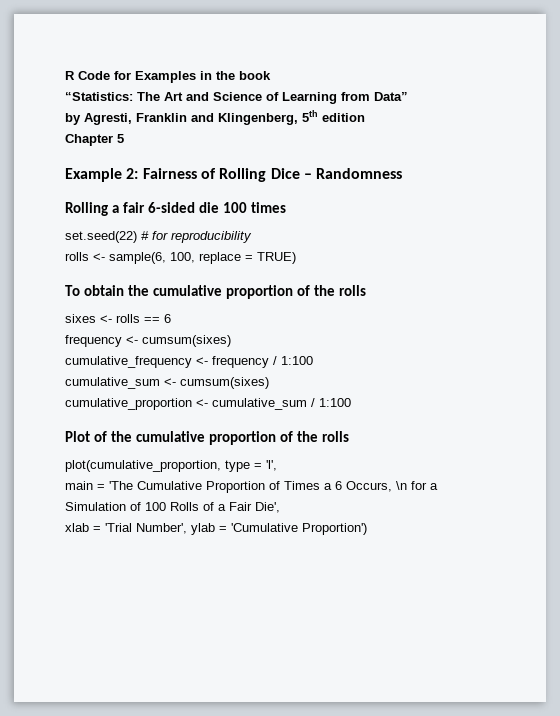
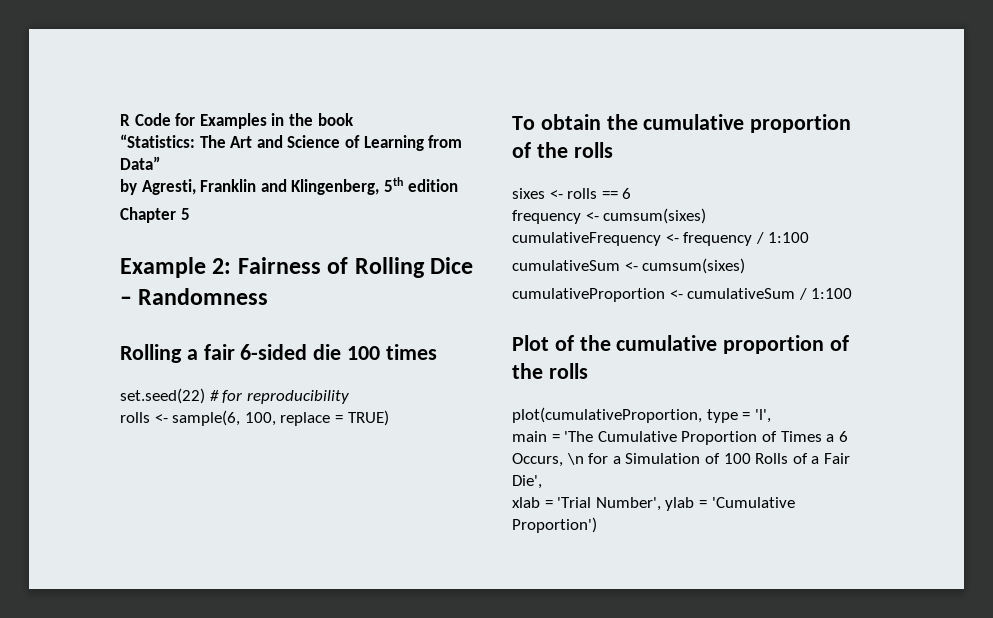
- cumulative_frequency <- frequency / 1:100
+ cumulativeFrequency <- frequency / 1:100
- cumulative_sum <- cumsum(sixes)
- cumulative_proportion <- cumulative_sum / 1:100
+ cumulativeSum <- cumsum(sixes)
+ cumulativeProportion <- cumulativeSum / 1:100
- plot(cumulative_proportion, type = 'l',
+ plot(cumulativeProportion, type = 'l',

